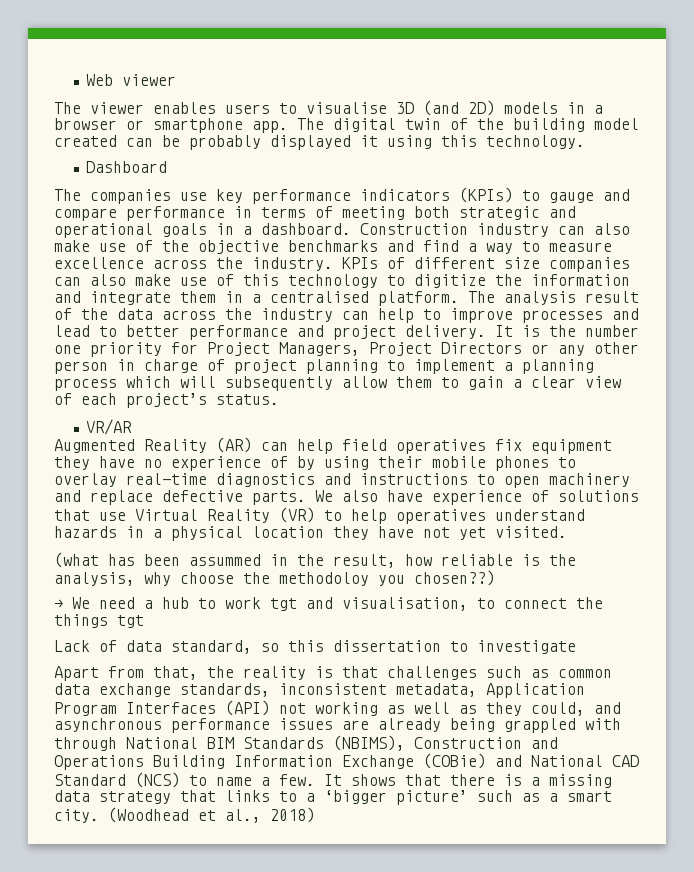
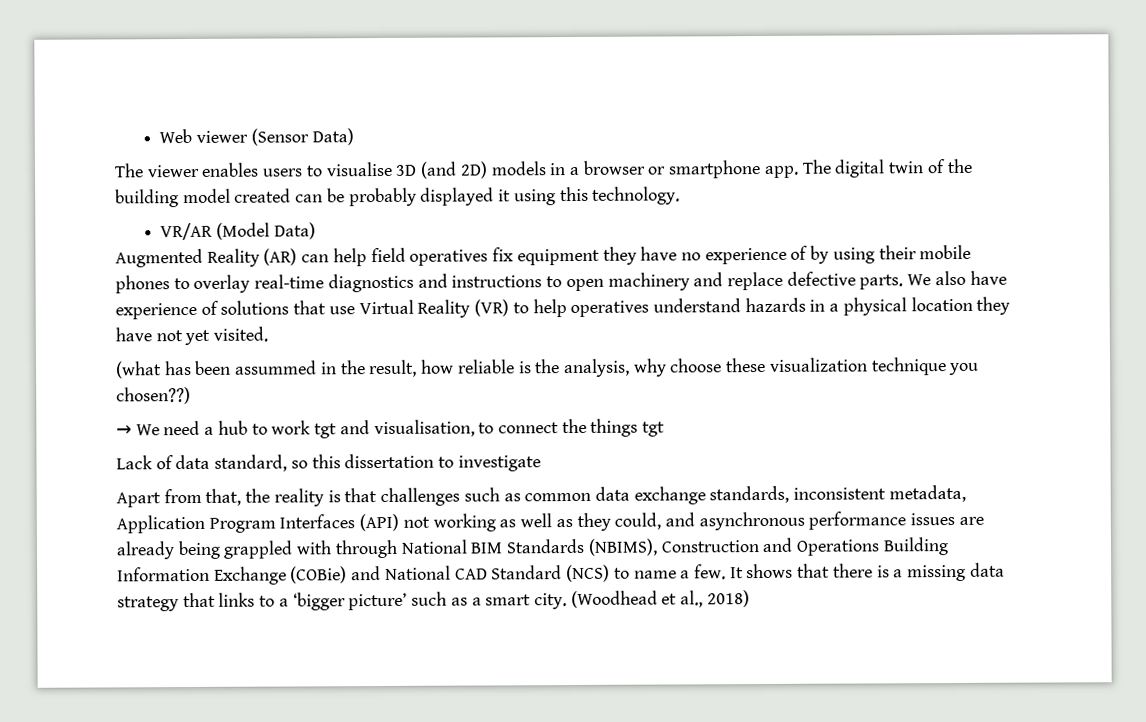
- Web viewer
+ Web viewer (Sensor Data)
- Dashboard
- The companies use key performance indicators (KPIs) to gauge and compare performance in terms of meeting both strategic and operational goals in a dashboard. Construction industry can also make use of the objective benchmarks and find a way to measure excellence across the industry. KPIs of different size companies can also make use of this technology to digitize the information and integrate them in a centralised platform. The analysis result of the data across the industry can help to improve processes and lead to better performance and project delivery. It is the number one priority for Project Managers, Project Directors or any other person in charge of project planning to implement a planning process which will subsequently allow them to gain a clear view of each project’s status.
- VR/AR
+ VR/AR (Model Data)
- (what has been assummed in the result, how reliable is the analysis, why choose the methodoloy you chosen??)
+ (what has been assummed in the result, how reliable is the analysis, why choose these visualization technique you chosen??)

